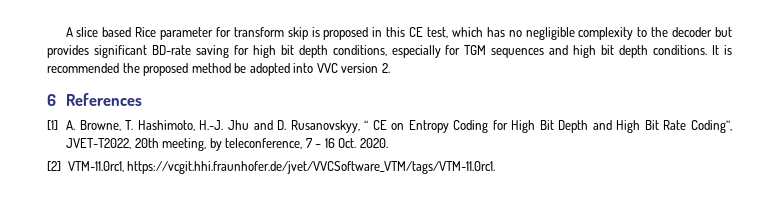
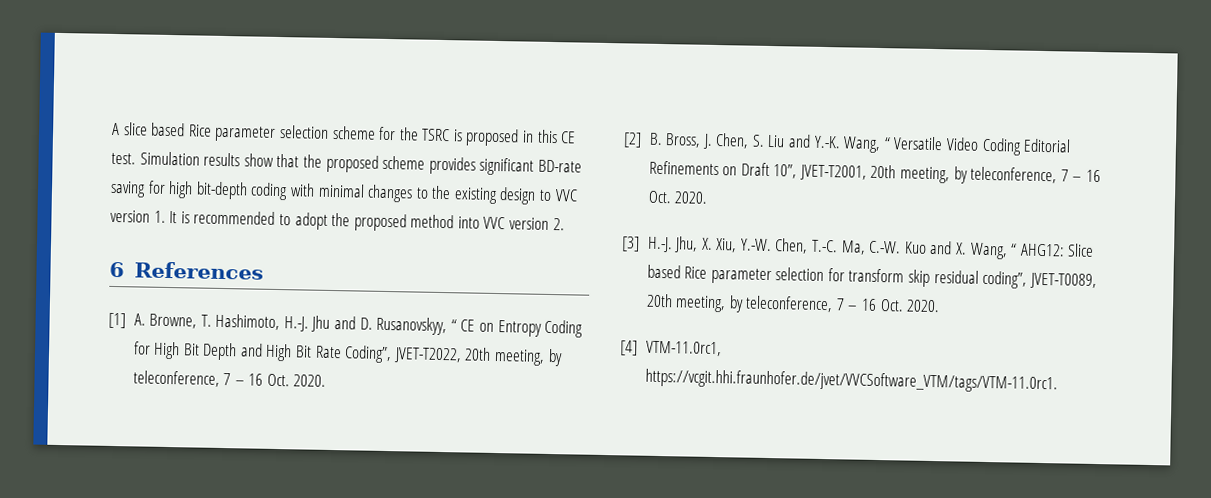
- A slice based Rice parameter for transform skip is proposed in this CE test, which has no negligible complexity to the decoder but provides significant BD-rate saving for high bit depth conditions, especially for TGM sequences and high bit depth conditions. It is recommended the proposed method be adopted into VVC version 2.
+ A slice based Rice parameter selection scheme for the TSRC is proposed in this CE test. Simulation results show that the proposed scheme provides significant BD-rate saving for high bit-depth coding with minimal changes to the existing design to VVC version 1. It is recommended to adopt the proposed method into VVC version 2.
- [2] VTM-11.0rc1, https://vcgit.hhi.fraunhofer.de/jvet/VVCSoftware_VTM/tags/VTM-11.0rc1.
+ [2] B. Bross, J. Chen, S. Liu and Y.-K. Wang, “ Versatile Video Coding Editorial Refinements on Draft 10”, JVET-T2001, 20th meeting, by teleconference, 7 – 16 Oct. 2020.
+ [3] H.-J. Jhu, X. Xiu, Y.-W. Chen, T.-C. Ma, C.-W. Kuo and X. Wang, “ AHG12: Slice based Rice parameter selection for transform skip residual coding”, JVET-T0089, 20th meeting, by teleconference, 7 – 16 Oct. 2020.
+ [4] VTM-11.0rc1, https://vcgit.hhi.fraunhofer.de/jvet/VVCSoftware_VTM/tags/VTM-11.0rc1.

